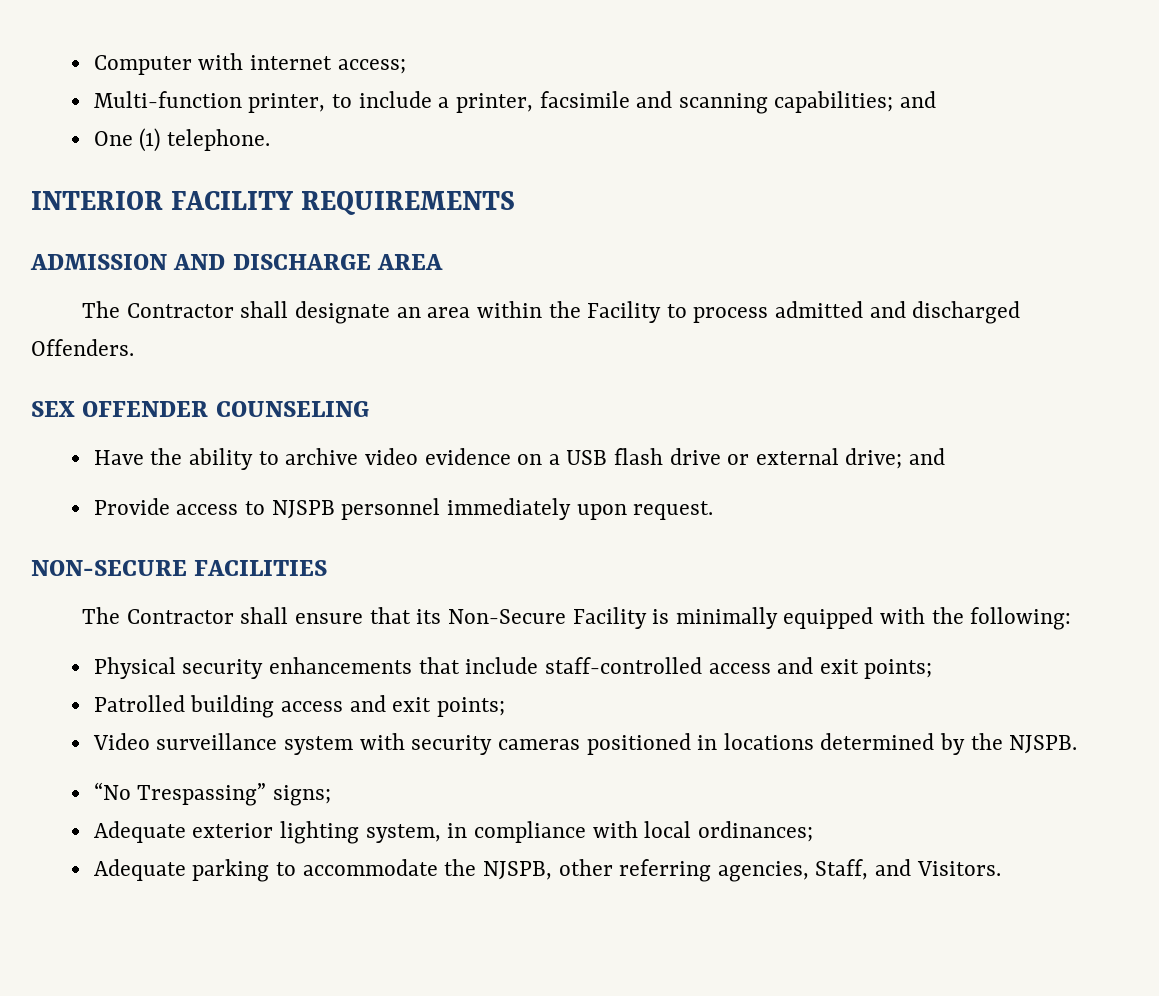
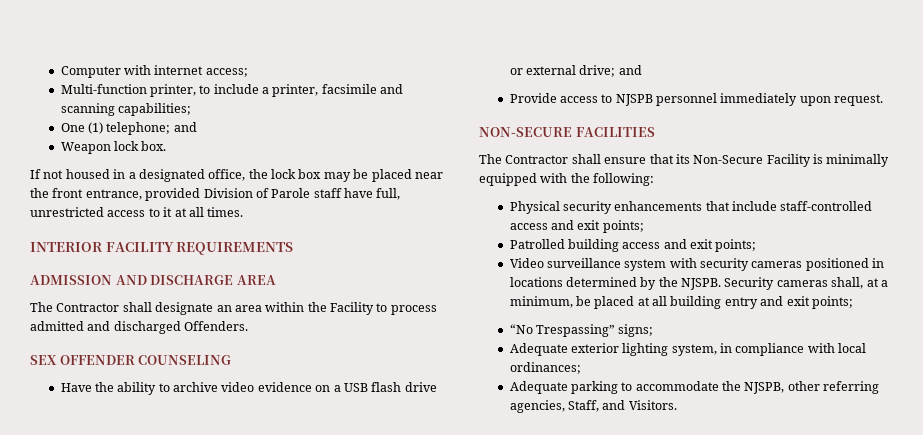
- Multi-function printer, to include a printer, facsimile and scanning capabilities; and
+ Multi-function printer, to include a printer, facsimile and scanning capabilities;
- One (1) telephone.
+ One (1) telephone; and
+ Weapon lock box.
+ If not housed in a designated office, the lock box may be placed near the front entrance, provided Division of Parole staff have full, unrestricted access to it at all times.
+ Security cameras shall, at a minimum, be placed at all building entry and exit points;

